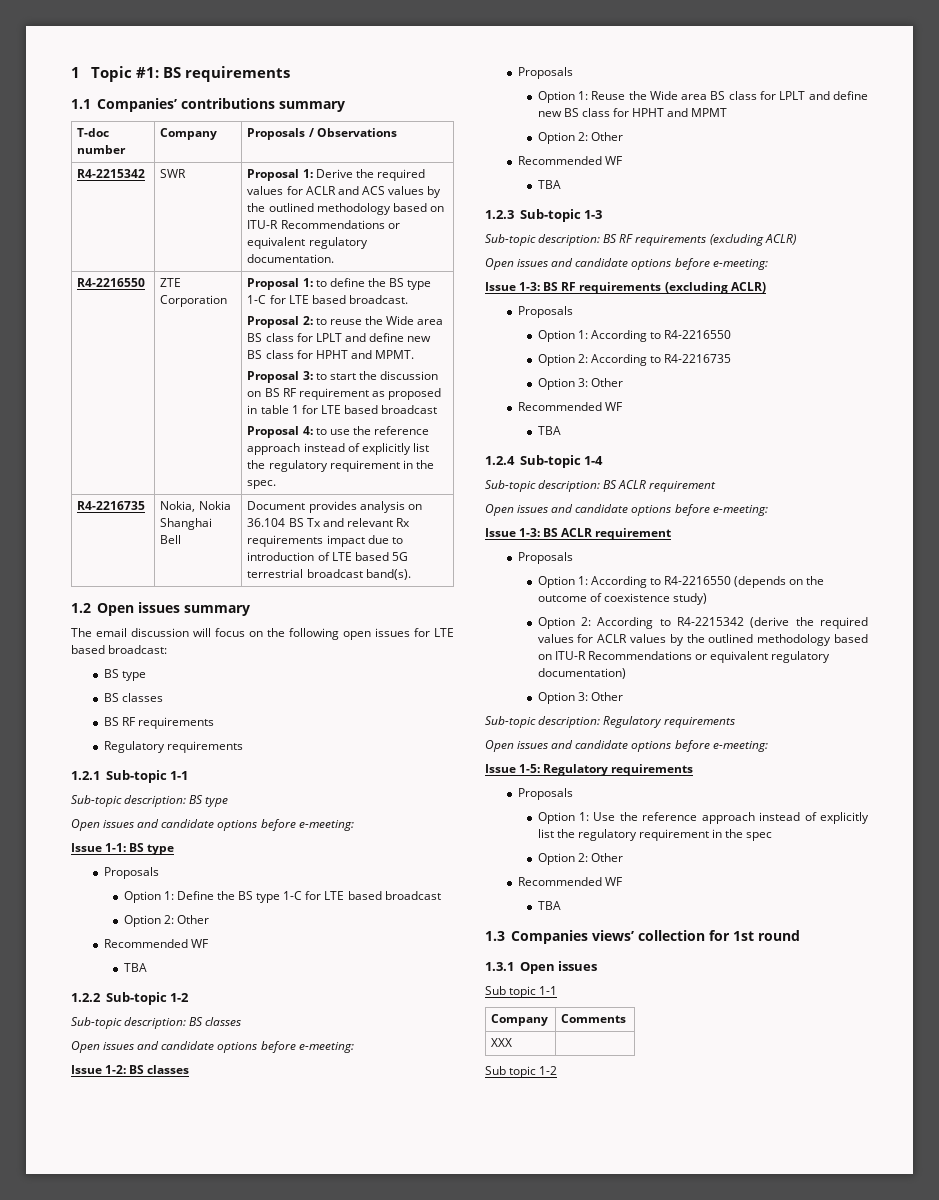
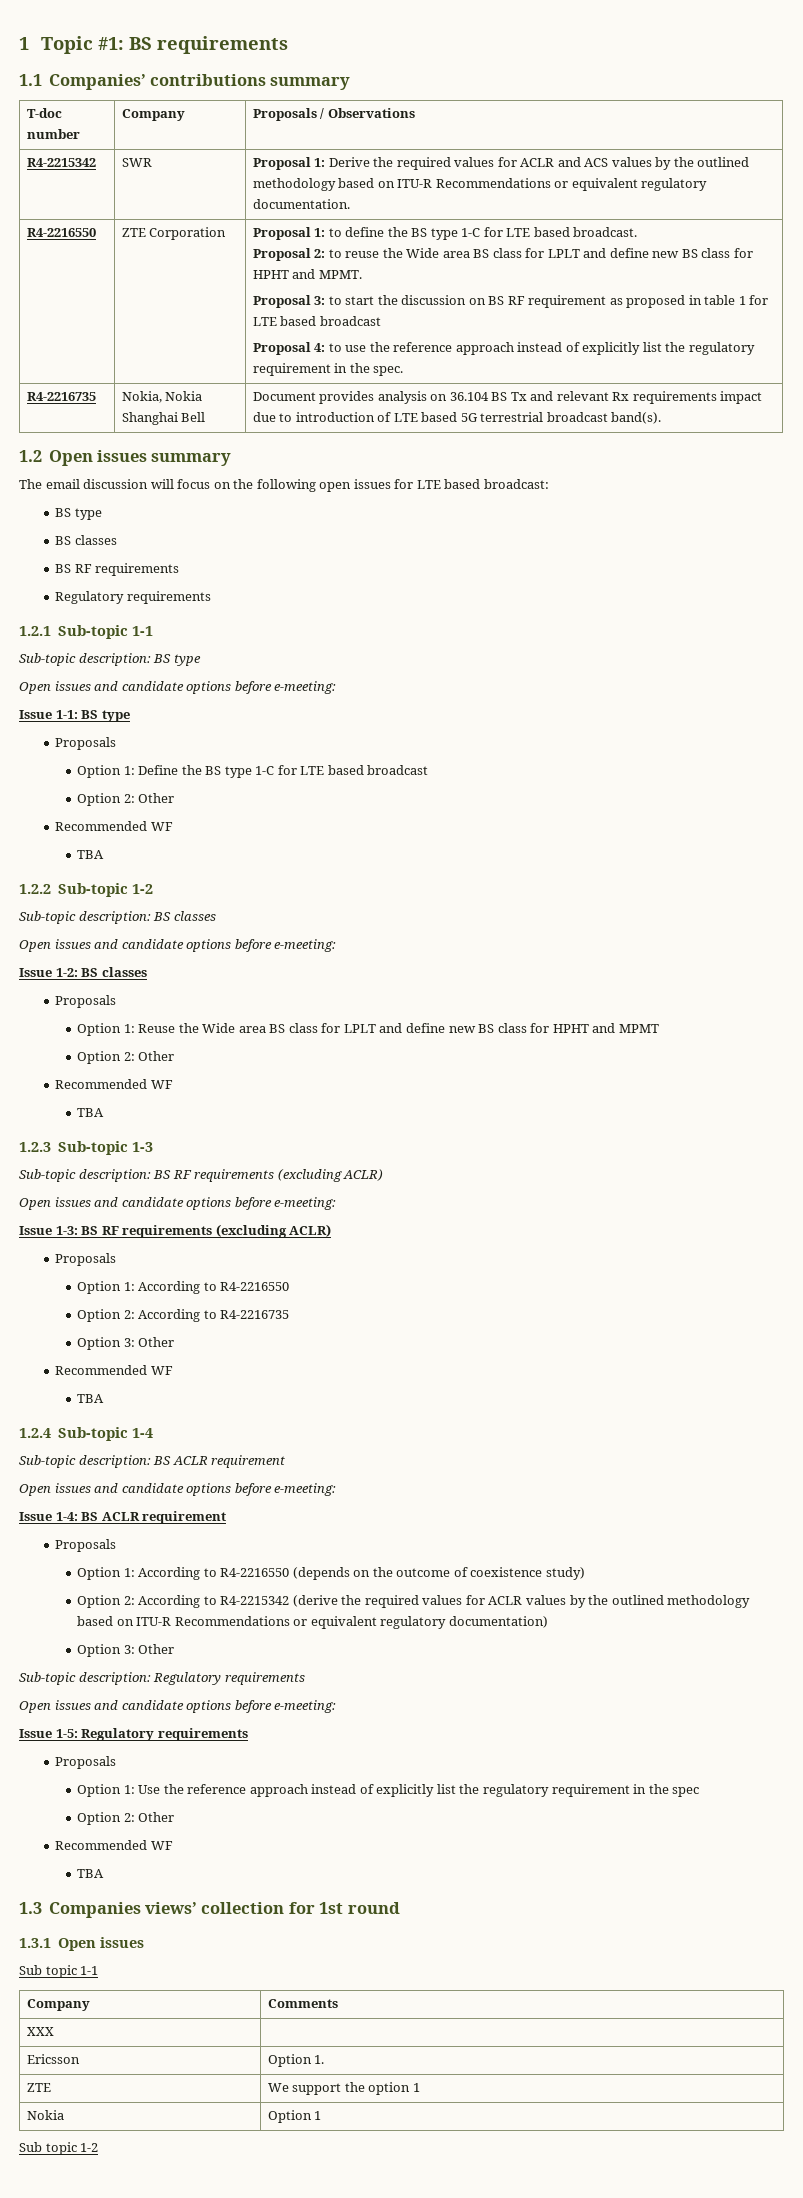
- Issue 1-3: BS ACLR requirement
+ Issue 1-4: BS ACLR requirement
+ Ericsson | Option 1.
+ ZTE | We support the option 1
+ Nokia | Option 1

